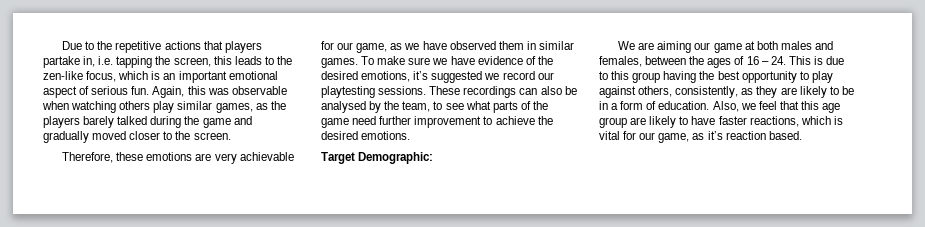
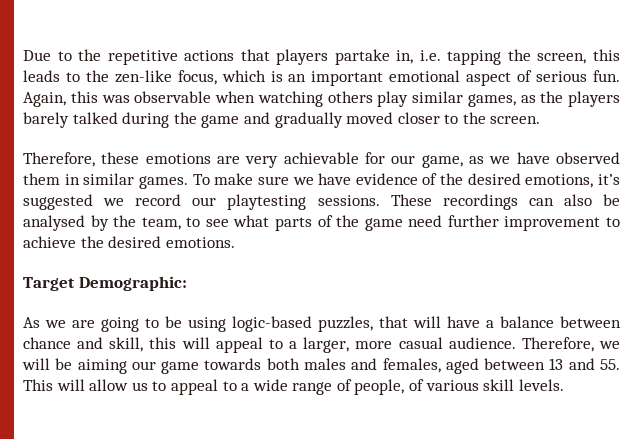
- We are aiming our game at both males and females, between the ages of 16 – 24. This is due to this group having the best opportunity to play against others, consistently, as they are likely to be in a form of education. Also, we feel that this age group are likely to have faster reactions, which is vital for our game, as it’s reaction based.
+ As we are going to be using logic-based puzzles, that will have a balance between chance and skill, this will appeal to a larger, more casual audience. Therefore, we will be aiming our game towards both males and females, aged between 13 and 55. This will allow us to appeal to a wide range of people, of various skill levels.

